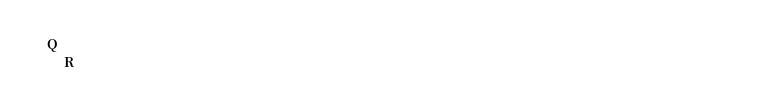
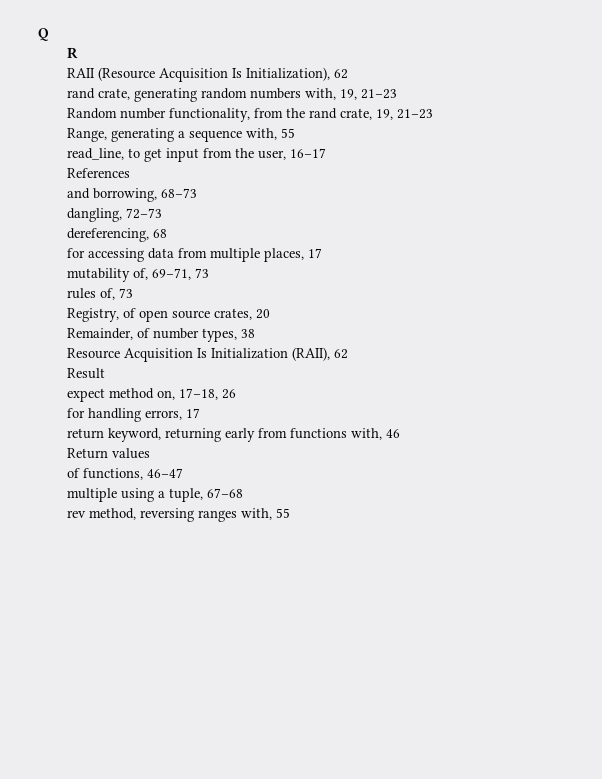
+ RAII (Resource Acquisition Is Initialization), 62
+ rand crate, generating random numbers with, 19, 21–23
+ Random number functionality, from the rand crate, 19, 21–23
+ Range, generating a sequence with, 55
+ read_line, to get input from the user, 16–17
+ References
+ and borrowing, 68–73
+ dangling, 72–73
+ dereferencing, 68
+ for accessing data from multiple places, 17
+ mutability of, 69–71, 73
+ rules of, 73
+ Registry, of open source crates, 20
+ Remainder, of number types, 38
+ Resource Acquisition Is Initialization (RAII), 62
+ Result
+ expect method on, 17–18, 26
+ for handling errors, 17
+ return keyword, returning early from functions with, 46
+ Return values
+ of functions, 46–47
+ multiple using a tuple, 67–68
+ rev method, reversing ranges with, 55

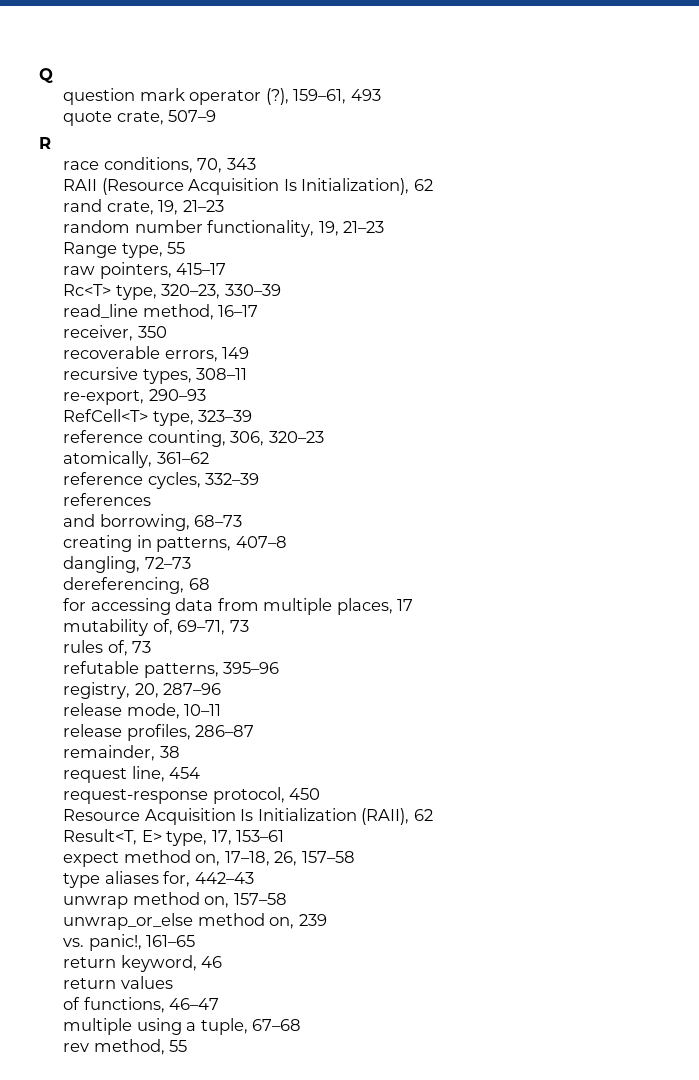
+ question mark operator (?), 159–61, 493
+ quote crate, 507–9
  R
+ race conditions, 70, 343
- rand crate, generating random numbers with, 19, 21–23
- Random number functionality, from the rand crate, 19, 21–23
- Range, generating a sequence with, 55
- read_line, to get input from the user, 16–17
- References
+ rand crate, 19, 21–23
+ random number functionality, 19, 21–23
+ Range type, 55
+ raw pointers, 415–17
+ Rc<T> type, 320–23, 330–39
+ read_line method, 16–17
+ receiver, 350
+ recoverable errors, 149
+ recursive types, 308–11
+ re-export, 290–93
+ RefCell<T> type, 323–39
+ reference counting, 306, 320–23
+ atomically, 361–62
+ reference cycles, 332–39
+ references
+ creating in patterns, 407–8
- Registry, of open source crates, 20
- Remainder, of number types, 38
+ refutable patterns, 395–96
+ registry, 20, 287–96
+ release mode, 10–11
+ release profiles, 286–87
+ remainder, 38
+ request line, 454
+ request-response protocol, 450
- Result
+ Result<T, E> type, 17, 153–61
- expect method on, 17–18, 26
- for handling errors, 17
- return keyword, returning early from functions with, 46
+ expect method on, 17–18, 26, 157–58
+ type aliases for, 442–43
+ unwrap method on, 157–58
+ unwrap_or_else method on, 239
+ vs. panic!, 161–65
+ return keyword, 46
- Return values
+ return values
- rev method, reversing ranges with, 55
+ rev method, 55

